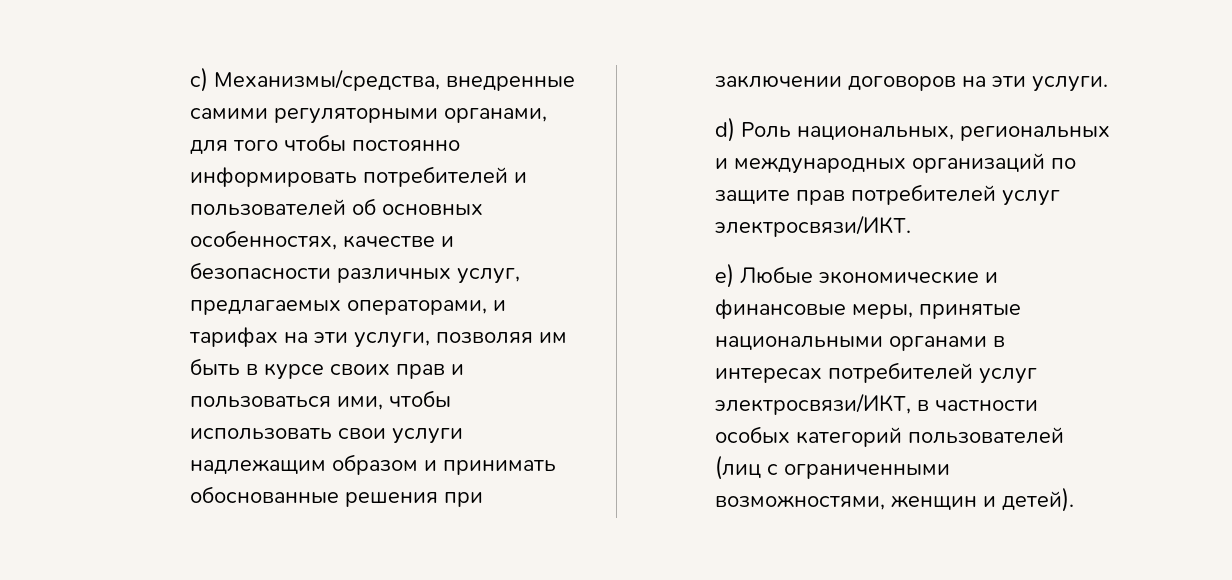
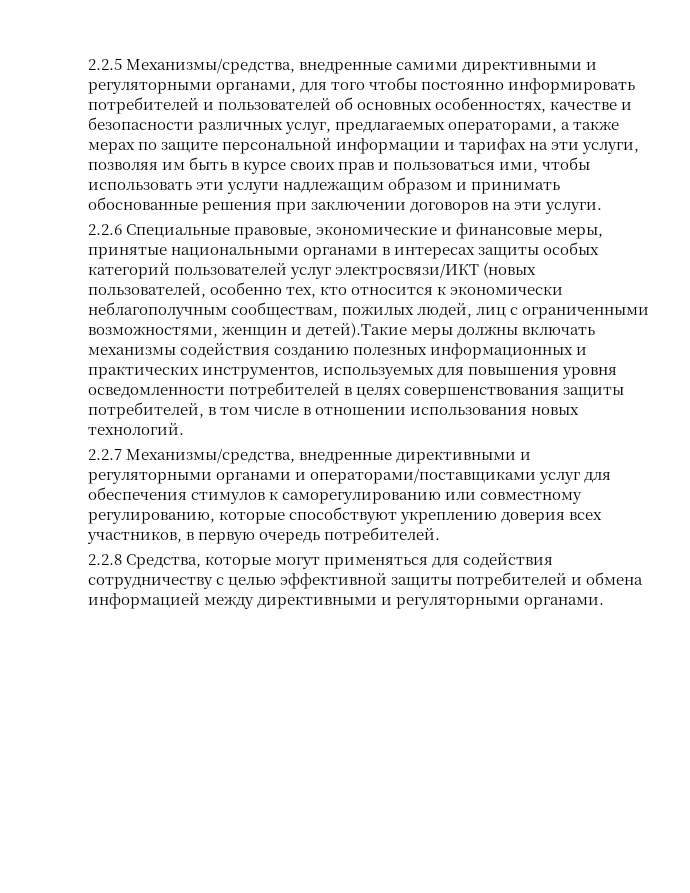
- c) Механизмы/средства, внедренные самими регуляторными органами, для того чтобы постоянно информировать потребителей и пользователей об основных особенностях, качестве и безопасности различных услуг, предлагаемых операторами, и тарифах на эти услуги, позволяя им быть в курсе своих прав и пользоваться ими, чтобы использовать свои услуги надлежащим образом и принимать обоснованные решения при заключении договоров на эти услуги.
+ 2.2.5 Механизмы/средства, внедренные самими директивными и регуляторными органами, для того чтобы постоянно информировать потребителей и пользователей об основных особенностях, качестве и безопасности различных услуг, предлагаемых операторами, а также мерах по защите персональной информации и тарифах на эти услуги, позволяя им быть в курсе своих прав и пользоваться ими, чтобы использовать эти услуги надлежащим образом и принимать обоснованные решения при заключении договоров на эти услуги.
- d) Роль национальных, региональных и международных организаций по защите прав потребителей услуг электросвязи/ИКТ.
- e) Любые экономические и финансовые меры, принятые национальными органами в интересах потребителей услуг электросвязи/ИКТ, в частности особых категорий пользователей (лиц с ограниченными возможностями, женщин и детей).
+ 2.2.6 Специальные правовые, экономические и финансовые меры, принятые национальными органами в интересах защиты особых категорий пользователей услуг электросвязи/ИКТ (новых пользователей, особенно тех, кто относится к экономически неблагополучным сообществам, пожилых людей, лиц с ограниченными возможностями, женщин и детей).Такие меры должны включать механизмы содействия созданию полезных информационных и практических инструментов, используемых для повышения уровня осведомленности потребителей в целях совершенствования защиты потребителей, в том числе в отношении использования новых технологий.
+ 2.2.7 Механизмы/средства, внедренные директивными и регуляторными органами и операторами/поставщиками услуг для обеспечения стимулов к саморегулированию или совместному регулированию, которые способствуют укреплению доверия всех участников, в первую очередь потребителей.
+ 2.2.8 Средства, которые могут применяться для содействия сотрудничеству с целью эффективной защиты потребителей и обмена информацией между директивными и регуляторными органами.

